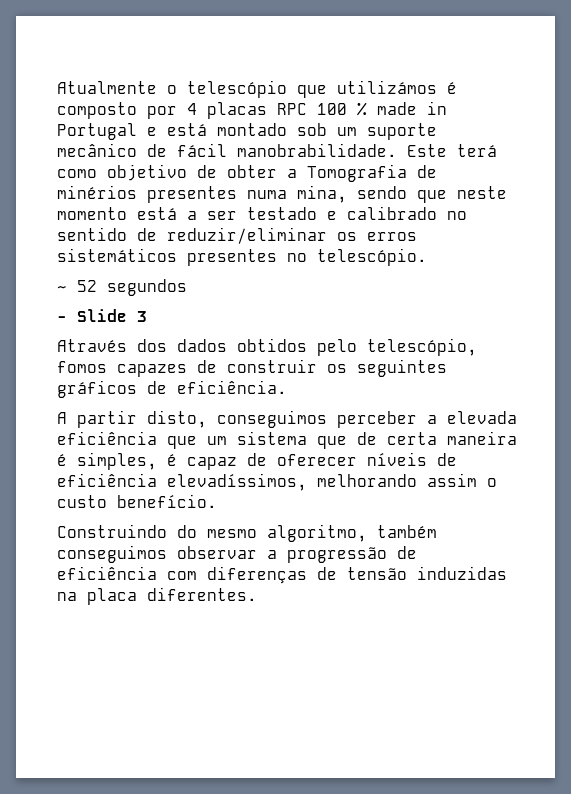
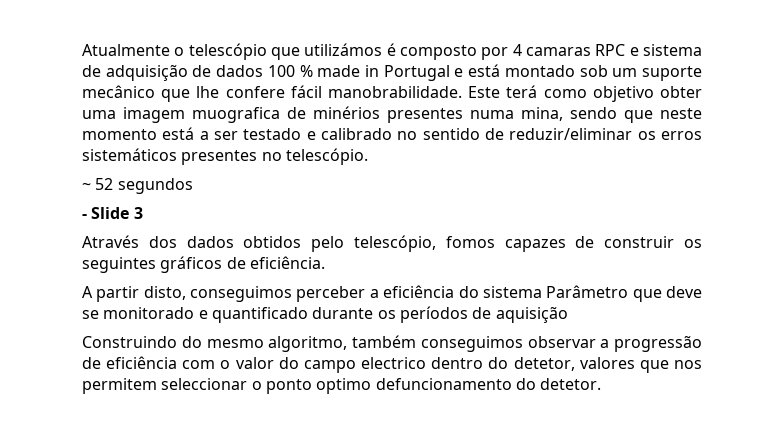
- Atualmente o telescópio que utilizámos é composto por 4 placas RPC 100 % made in Portugal e está montado sob um suporte mecânico de fácil manobrabilidade.
+ Atualmente o telescópio que utilizámos é composto por 4 camaras RPC e sistema de adquisição de dados 100 % made in Portugal e está montado sob um suporte mecânico que lhe confere fácil manobrabilidade.
- Este terá como objetivo de obter a Tomografia de minérios presentes numa mina, sendo que neste momento está a ser testado e calibrado no sentido de reduzir/eliminar os erros sistemáticos presentes no telescópio.
+ Este terá como objetivo obter uma imagem muografica de minérios presentes numa mina, sendo que neste momento está a ser testado e calibrado no sentido de reduzir/eliminar os erros sistemáticos presentes no telescópio.
- A partir disto, conseguimos perceber a elevada eficiência que um sistema que de certa maneira é simples, é capaz de oferecer níveis de eficiência elevadíssimos, melhorando assim o custo benefício.
+ A partir disto, conseguimos perceber a eficiência do sistema Parâmetro que deve se monitorado e quantificado durante os períodos de aquisição
- Construindo do mesmo algoritmo, também conseguimos observar a progressão de eficiência com diferenças de tensão induzidas na placa diferentes.
+ Construindo do mesmo algoritmo, também conseguimos observar a progressão de eficiência com o valor do campo electrico dentro do detetor, valores que nos permitem seleccionar o ponto optimo defuncionamento do detetor.

